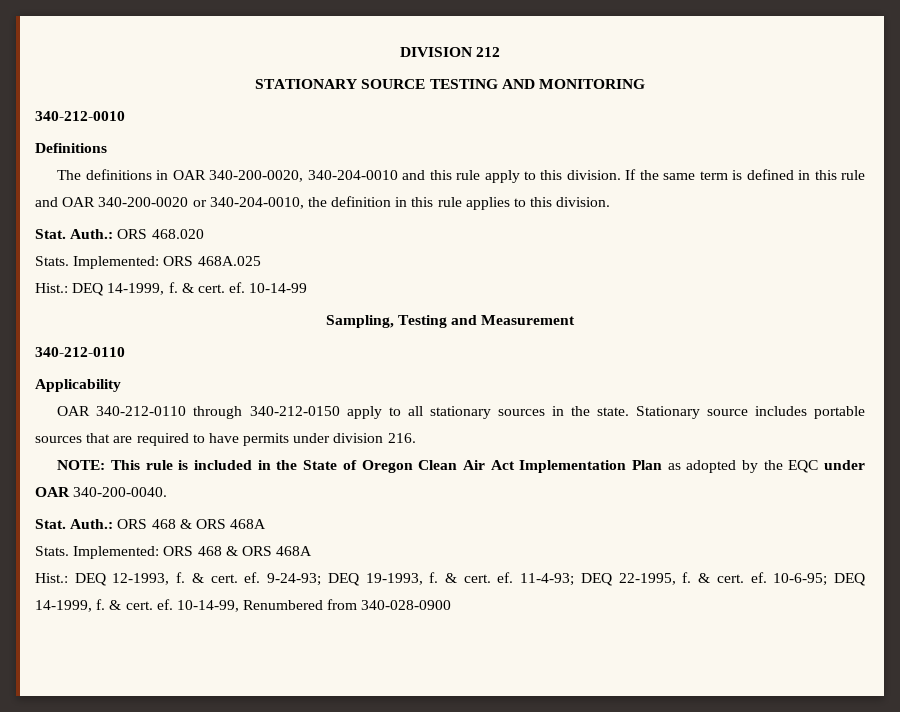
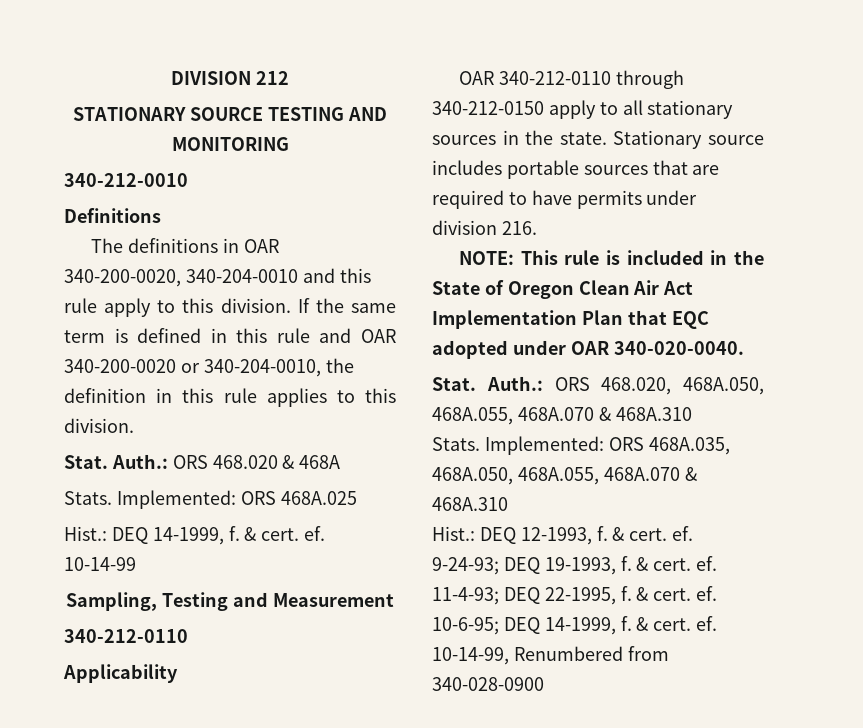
- Auth.: ORS 468.020
+ Auth.: ORS 468.020 & 468A
- NOTE: This rule is included in the State of Oregon Clean Air Act Implementation Plan as adopted by the EQC under OAR 340-200-0040.
- Stat. Auth.: ORS 468 & ORS 468A
- Stats. Implemented: ORS 468 & ORS 468A
+ NOTE: This rule is included in the State of Oregon Clean Air Act Implementation Plan that EQC adopted under OAR 340-020-0040.
+ Stat. Auth.: ORS 468.020, 468A.050, 468A.055, 468A.070 & 468A.310
+ Stats. Implemented: ORS 468A.035, 468A.050, 468A.055, 468A.070 & 468A.310

